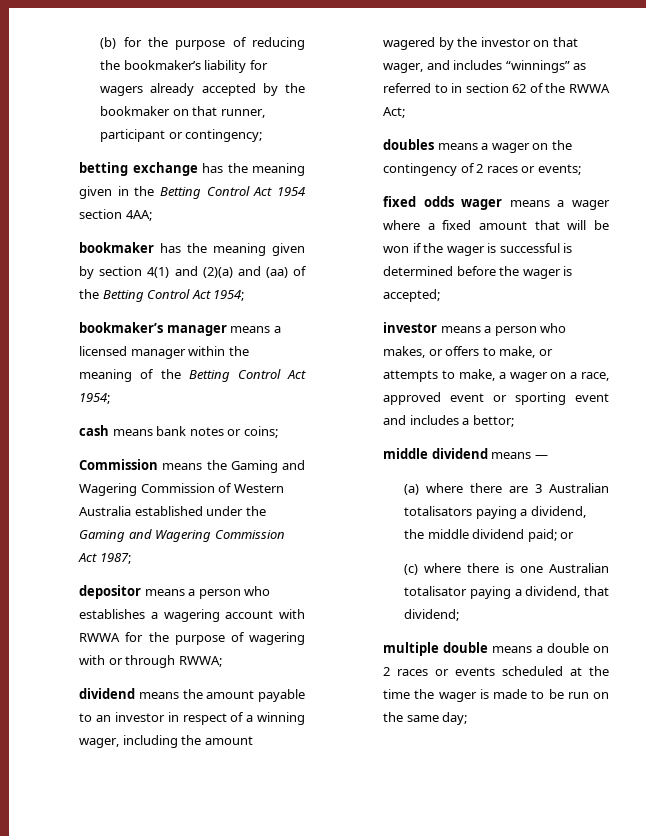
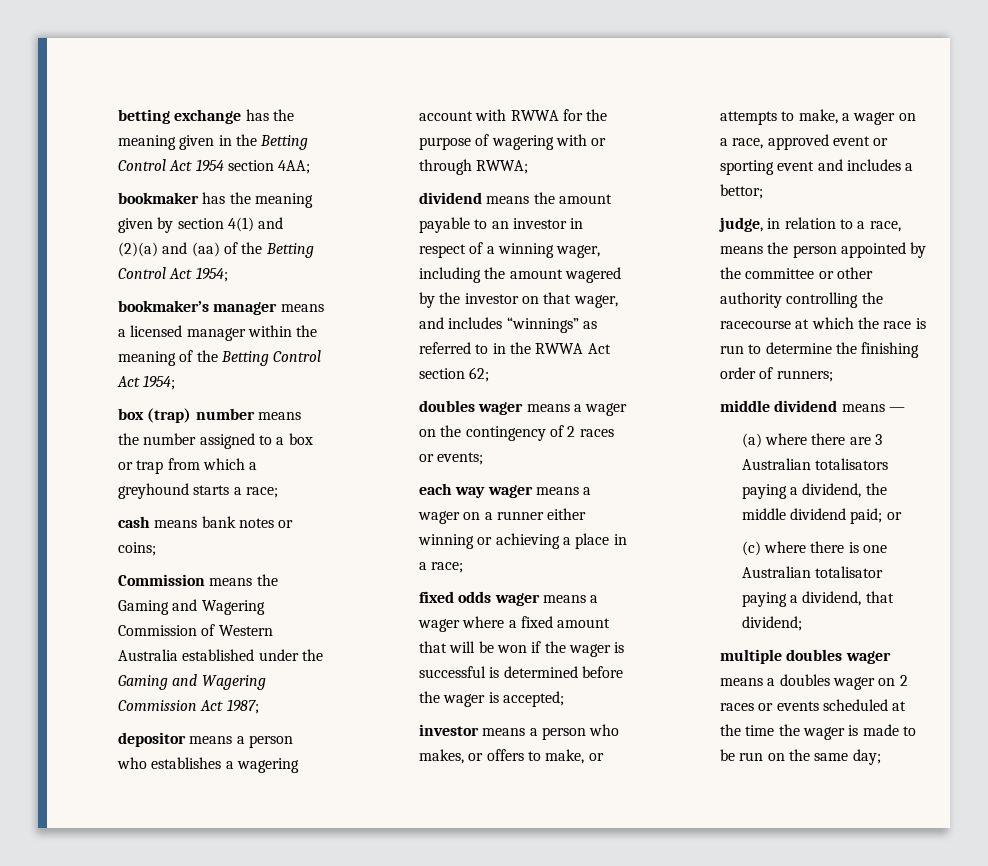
- (b) for the purpose of reducing the bookmaker’s liability for wagers already accepted by the bookmaker on that runner, participant or contingency;
+ box (trap) number means the number assigned to a box or trap from which a greyhound starts a race;
- dividend means the amount payable to an investor in respect of a winning wager, including the amount wagered by the investor on that wager, and includes “winnings” as referred to in section 62 of the RWWA Act;
- doubles means a wager on the contingency of 2 races or events;
+ dividend means the amount payable to an investor in respect of a winning wager, including the amount wagered by the investor on that wager, and includes “winnings” as referred to in the RWWA Act section 62;
+ doubles wager means a wager on the contingency of 2 races or events;
+ each way wager means a wager on a runner either winning or achieving a place in a race;
+ judge, in relation to a race, means the person appointed by the committee or other authority controlling the racecourse at which the race is run to determine the finishing order of runners;
- multiple double means a double on 2 races or events scheduled at the time the wager is made to be run on the same day;
+ multiple doubles wager means a doubles wager on 2 races or events scheduled at the time the wager is made to be run on the same day;

